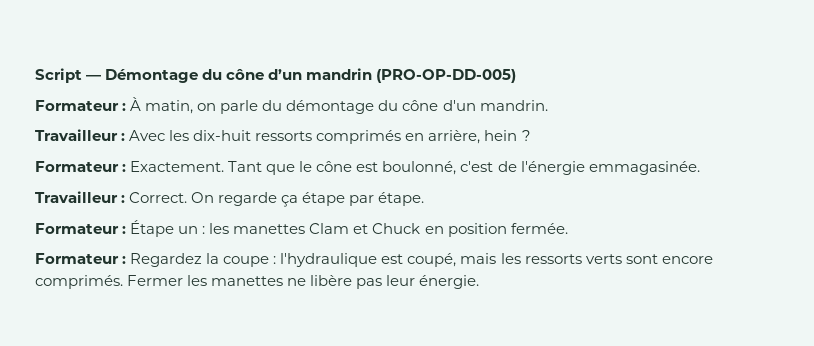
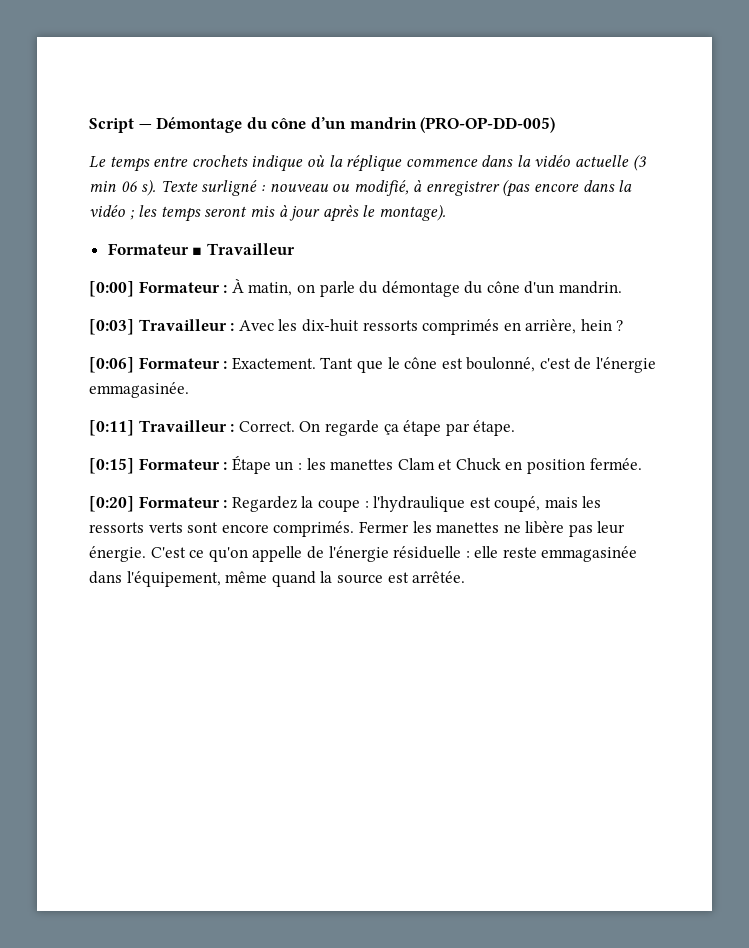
- Formateur : À matin, on parle du démontage du cône d'un mandrin.
+ Le temps entre crochets indique où la réplique commence dans la vidéo actuelle (3 min 06 s). Texte surligné : nouveau ou modifié, à enregistrer (pas encore dans la vidéo ; les temps seront mis à jour après le montage).
+ Formateur ■ Travailleur
+ [0:00] Formateur : À matin, on parle du démontage du cône d'un mandrin.
- Travailleur : Avec les dix-huit ressorts comprimés en arrière, hein ?
+ [0:03] Travailleur : Avec les dix-huit ressorts comprimés en arrière, hein ?
- Formateur : Exactement.
+ [0:06] Formateur : Exactement.
- Travailleur : Correct.
+ [0:11] Travailleur : Correct.
- Formateur : Étape un : les manettes Clam et Chuck en position fermée.
+ [0:15] Formateur : Étape un : les manettes Clam et Chuck en position fermée.
- Formateur : Regardez la coupe : l'hydraulique est coupé, mais les ressorts verts sont encore comprimés.
+ [0:20] Formateur : Regardez la coupe : l'hydraulique est coupé, mais les ressorts verts sont encore comprimés.
+ C'est ce qu'on appelle de l'énergie résiduelle : elle reste emmagasinée dans l'équipement, même quand la source est arrêtée.

